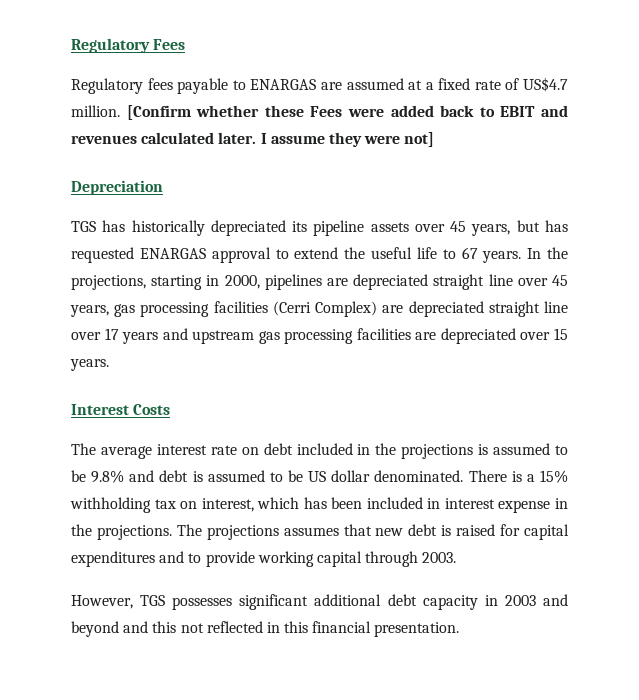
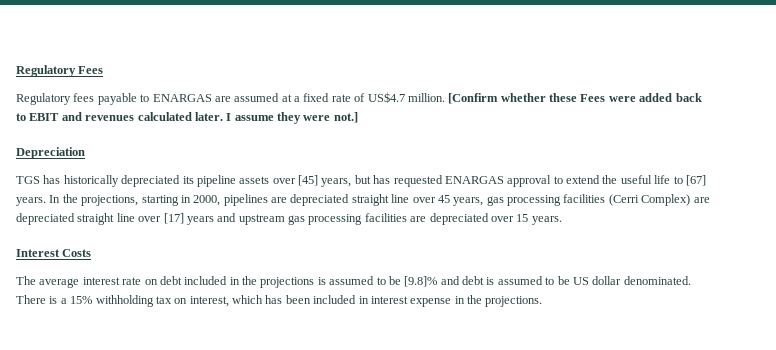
- I assume they were not]
+ I assume they were not.]
- TGS has historically depreciated its pipeline assets over 45 years, but has requested ENARGAS approval to extend the useful life to 67 years.
+ TGS has historically depreciated its pipeline assets over [45] years, but has requested ENARGAS approval to extend the useful life to [67] years.
- In the projections, starting in 2000, pipelines are depreciated straight line over 45 years, gas processing facilities (Cerri Complex) are depreciated straight line over 17 years and upstream gas processing facilities are depreciated over 15 years.
+ In the projections, starting in 2000, pipelines are depreciated straight line over 45 years, gas processing facilities (Cerri Complex) are depreciated straight line over [17] years and upstream gas processing facilities are depreciated over 15 years.
- The average interest rate on debt included in the projections is assumed to be 9.8% and debt is assumed to be US dollar denominated.
+ The average interest rate on debt included in the projections is assumed to be [9.8]% and debt is assumed to be US dollar denominated.
- The projections assumes that new debt is raised for capital expenditures and to provide working capital through 2003.
- However, TGS possesses significant additional debt capacity in 2003 and beyond and this not reflected in this financial presentation.

